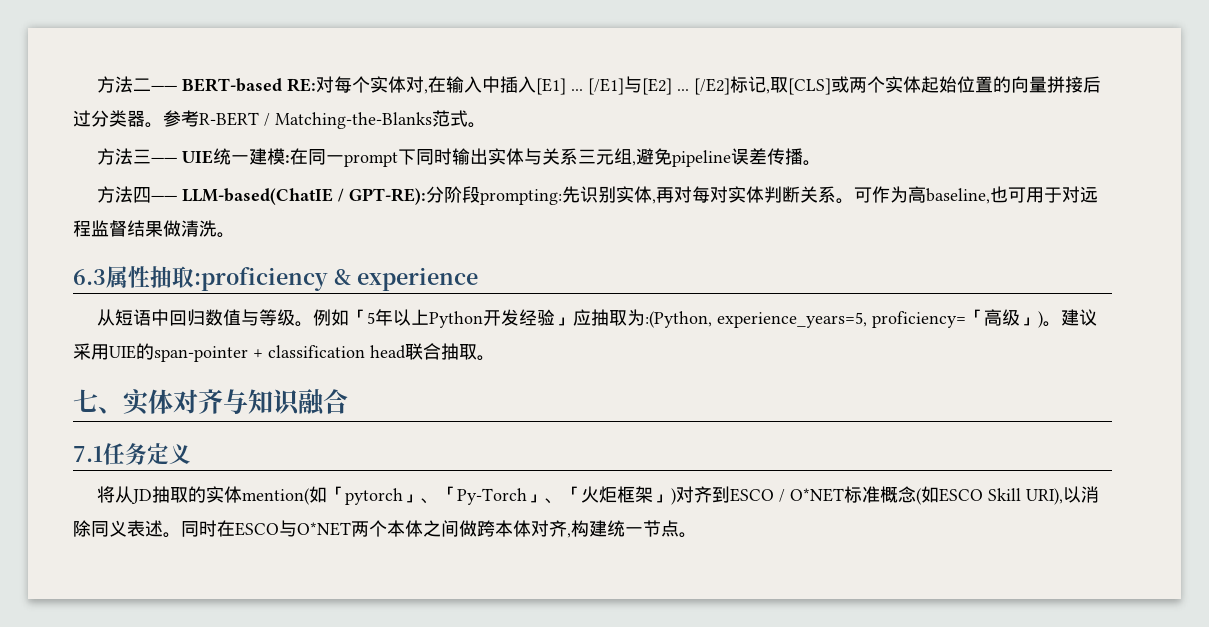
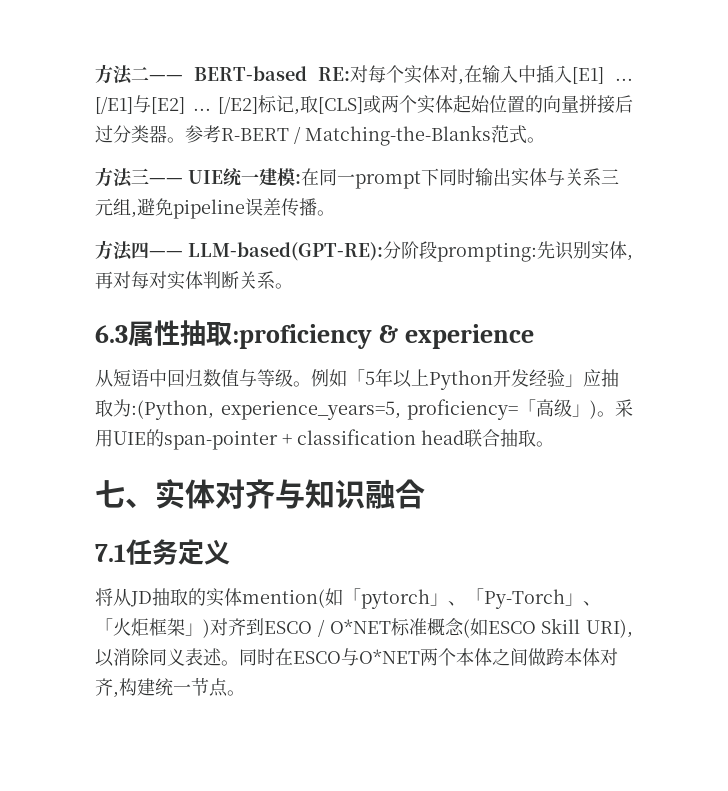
- 方法四—— LLM-based(ChatIE / GPT-RE):分阶段prompting:先识别实体,再对每对实体判断关系。可作为高baseline,也可用于对远程监督结果做清洗。
+ 方法四—— LLM-based(GPT-RE):分阶段prompting:先识别实体,再对每对实体判断关系。
- 建议采用UIE的span-pointer + classification head联合抽取。
+ 采用UIE的span-pointer + classification head联合抽取。

